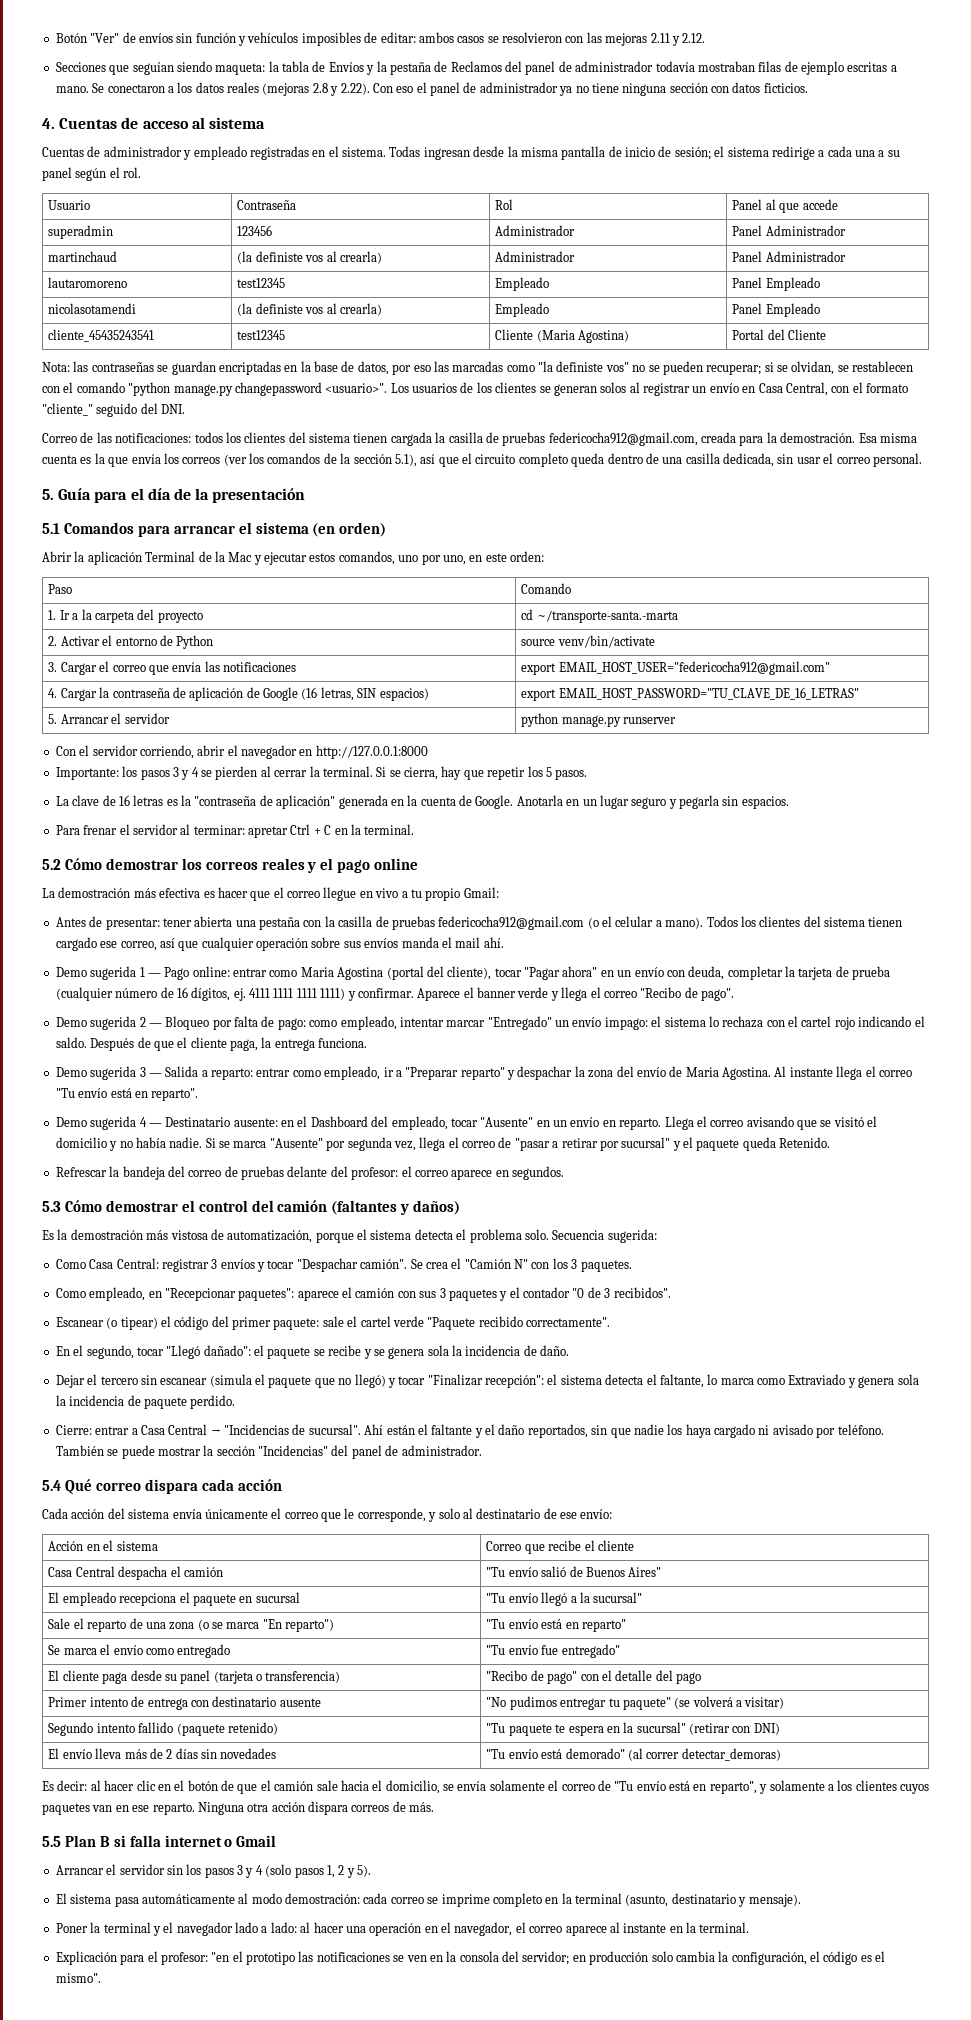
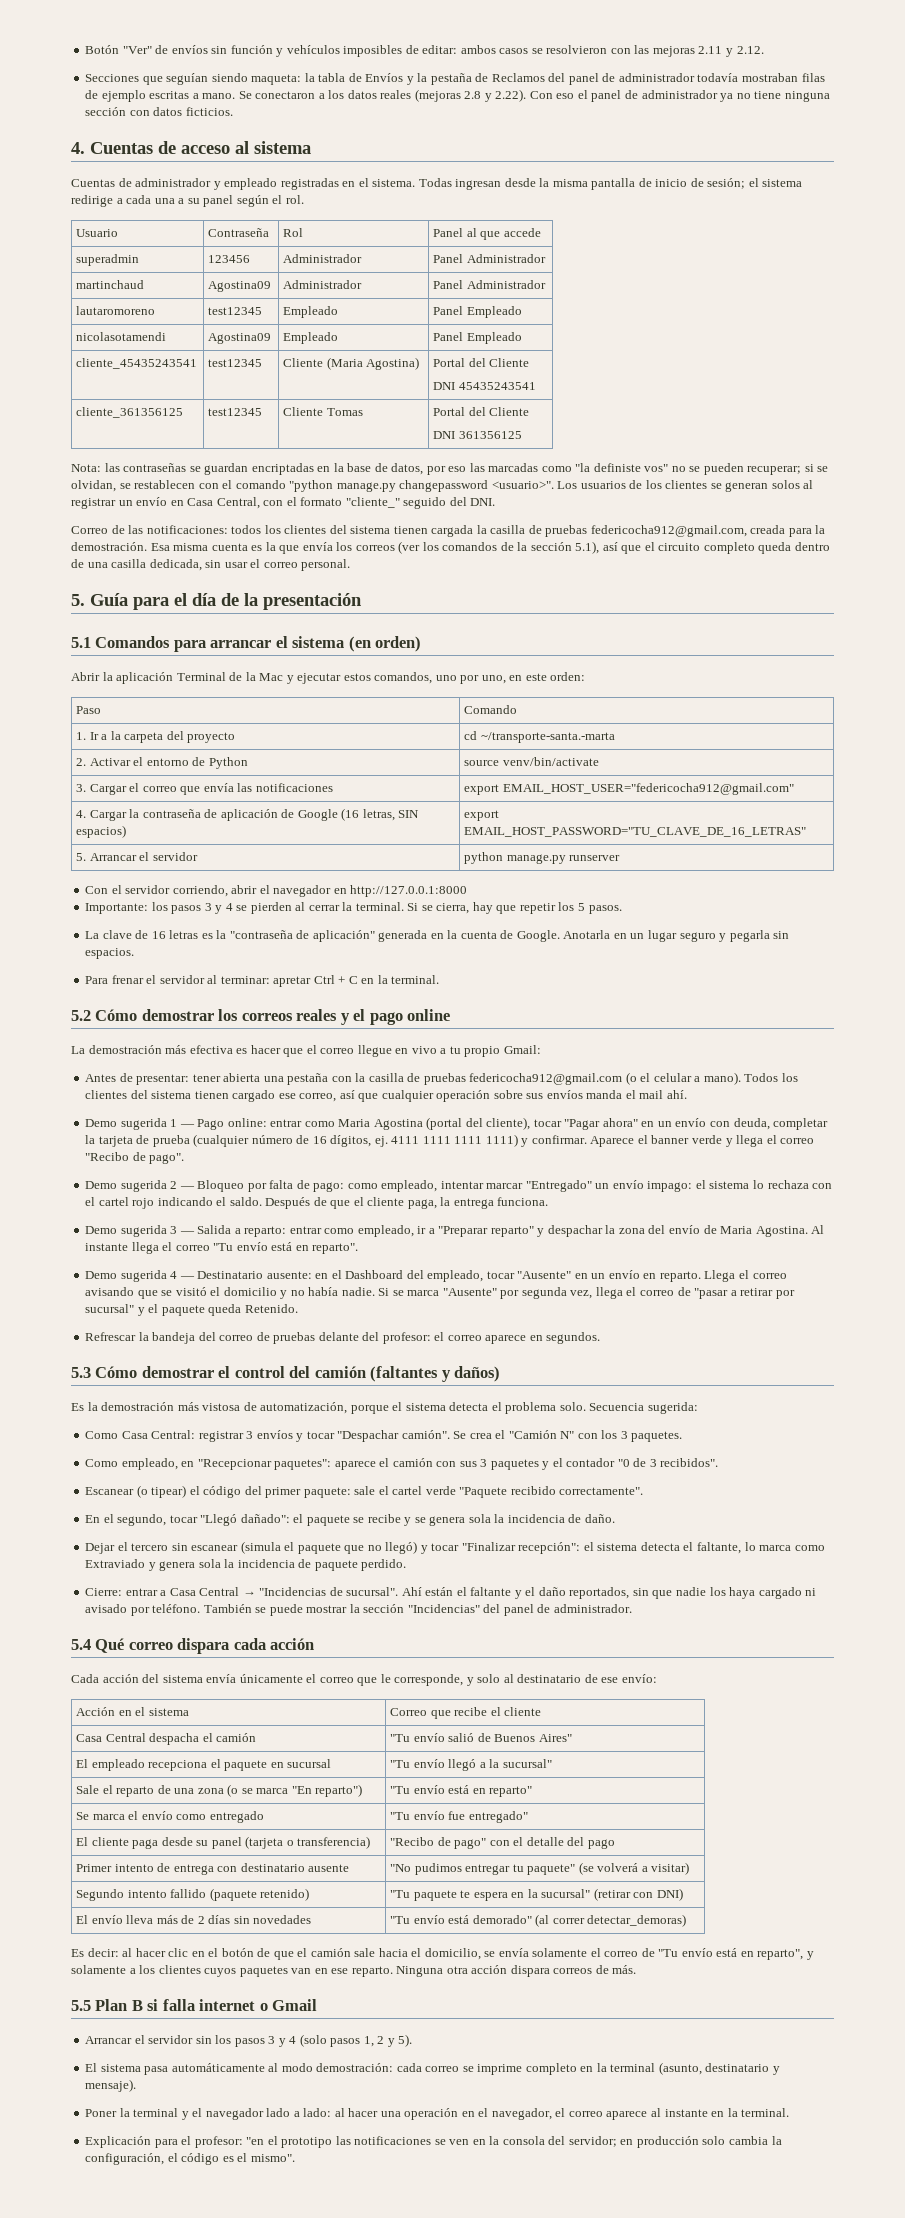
- martinchaud | (la definiste vos al crearla) | Administrador | Panel Administrador
+ martinchaud | Agostina09 | Administrador | Panel Administrador
- nicolasotamendi | (la definiste vos al crearla) | Empleado | Panel Empleado
+ nicolasotamendi | Agostina09 | Empleado | Panel Empleado
  cliente_45435243541 | test12345 | Cliente (Maria Agostina) | Portal del Cliente
+ DNI 45435243541
+ cliente_361356125 | test12345 | Cliente Tomas | Portal del Cliente
+ DNI 361356125

